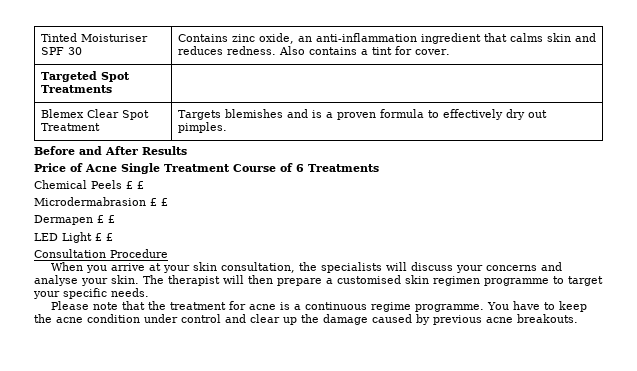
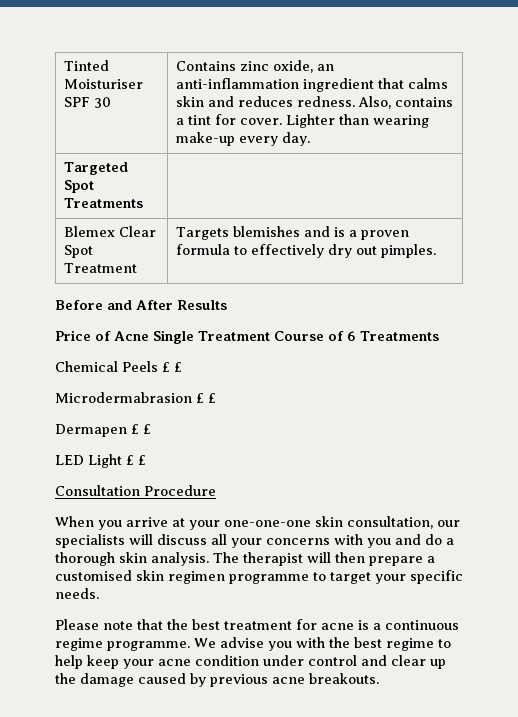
- Tinted Moisturiser SPF 30 | Contains zinc oxide, an anti-inflammation ingredient that calms skin and reduces redness. Also contains a tint for cover.
+ Tinted Moisturiser SPF 30 | Contains zinc oxide, an anti-inflammation ingredient that calms skin and reduces redness. Also, contains a tint for cover. Lighter than wearing make-up every day.
- When you arrive at your skin consultation, the specialists will discuss your concerns and analyse your skin.
+ When you arrive at your one-one-one skin consultation, our specialists will discuss all your concerns with you and do a thorough skin analysis.
- Please note that the treatment for acne is a continuous regime programme.
+ Please note that the best treatment for acne is a continuous regime programme.
- You have to keep the acne condition under control and clear up the damage caused by previous acne breakouts.
+ We advise you with the best regime to help keep your acne condition under control and clear up the damage caused by previous acne breakouts.

